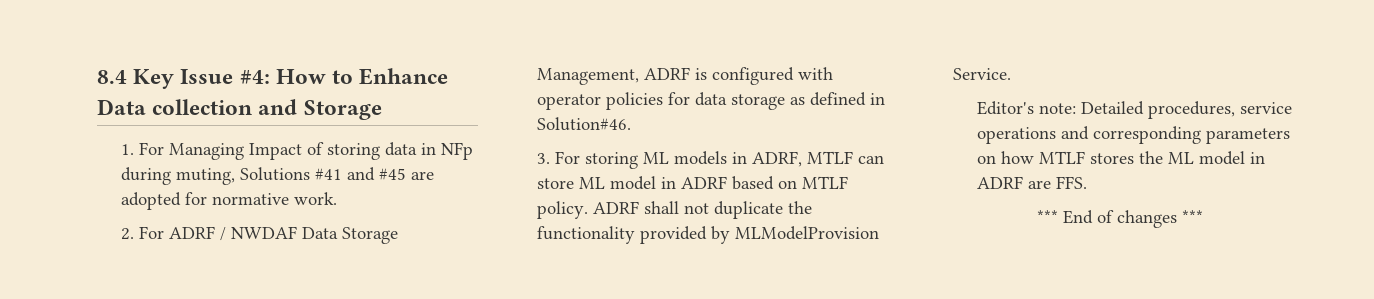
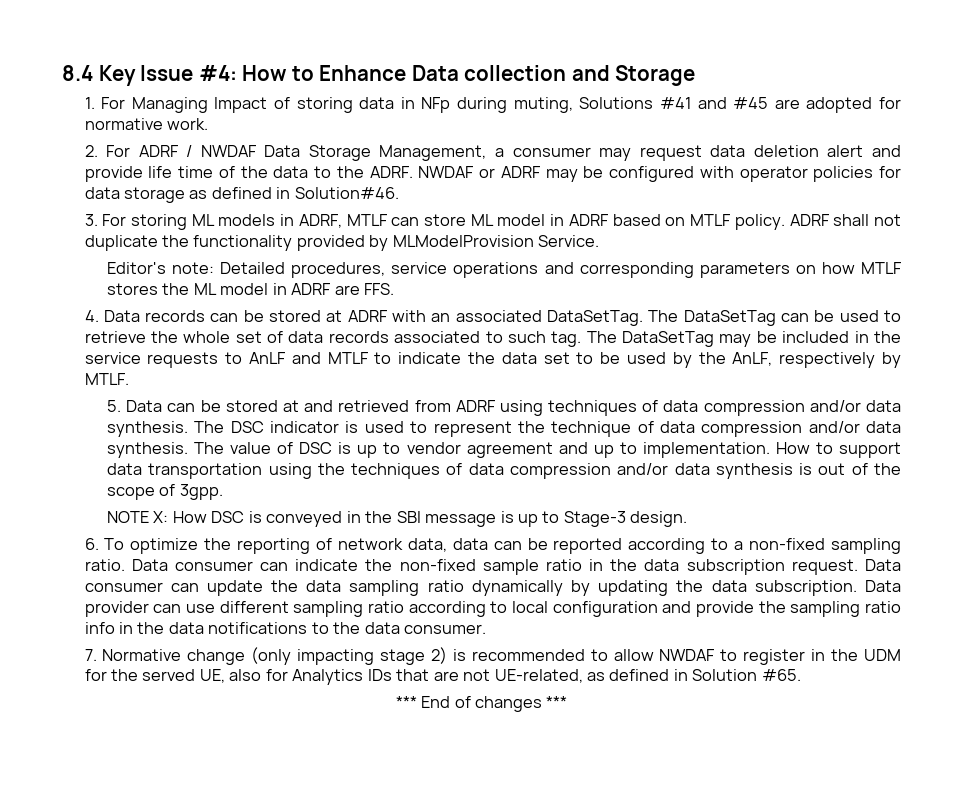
- 2. For ADRF / NWDAF Data Storage Management, ADRF is configured with operator policies for data storage as defined in Solution#46.
+ 2. For ADRF / NWDAF Data Storage Management, a consumer may request data deletion alert and provide life time of the data to the ADRF. NWDAF or ADRF may be configured with operator policies for data storage as defined in Solution#46.
+ 4. Data records can be stored at ADRF with an associated DataSetTag. The DataSetTag can be used to retrieve the whole set of data records associated to such tag. The DataSetTag may be included in the service requests to AnLF and MTLF to indicate the data set to be used by the AnLF, respectively by MTLF.
+ 5. Data can be stored at and retrieved from ADRF using techniques of data compression and/or data synthesis. The DSC indicator is used to represent the technique of data compression and/or data synthesis. The value of DSC is up to vendor agreement and up to implementation. How to support data transportation using the techniques of data compression and/or data synthesis is out of the scope of 3gpp.
+ NOTE X: How DSC is conveyed in the SBI message is up to Stage-3 design.
+ 6. To optimize the reporting of network data, data can be reported according to a non-fixed sampling ratio. Data consumer can indicate the non-fixed sample ratio in the data subscription request. Data consumer can update the data sampling ratio dynamically by updating the data subscription. Data provider can use different sampling ratio according to local configuration and provide the sampling ratio info in the data notifications to the data consumer.
+ 7. Normative change (only impacting stage 2) is recommended to allow NWDAF to register in the UDM for the served UE, also for Analytics IDs that are not UE-related, as defined in Solution #65.

